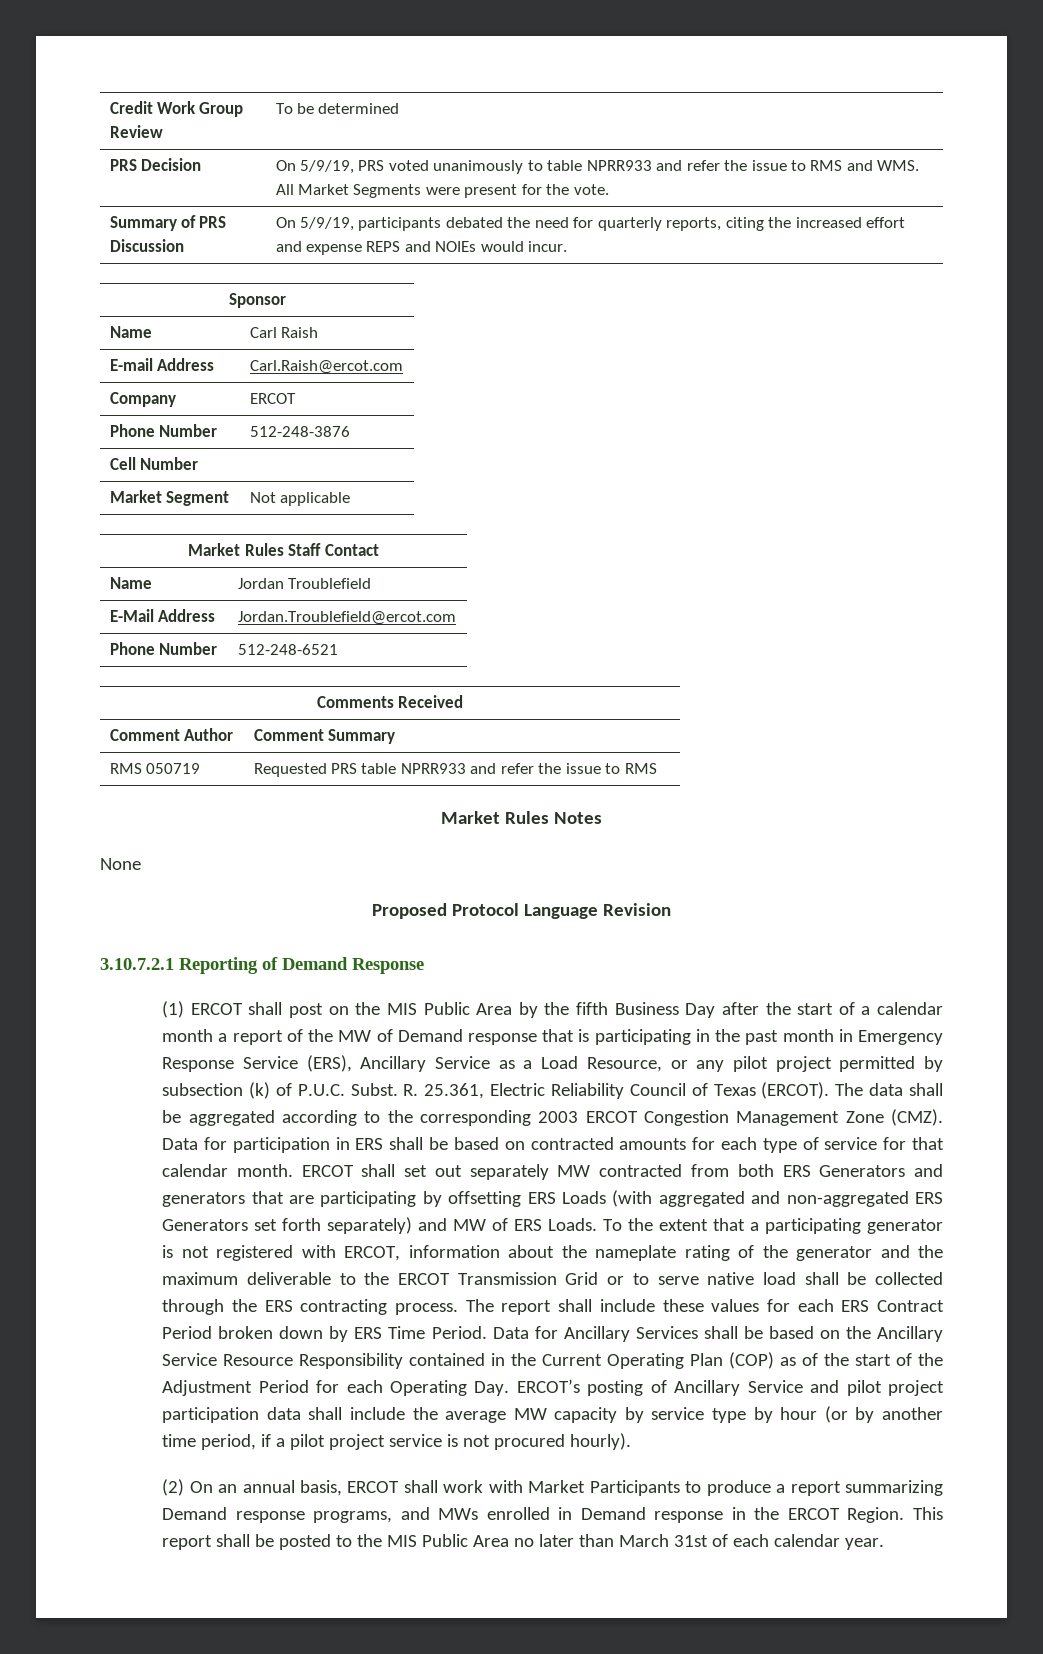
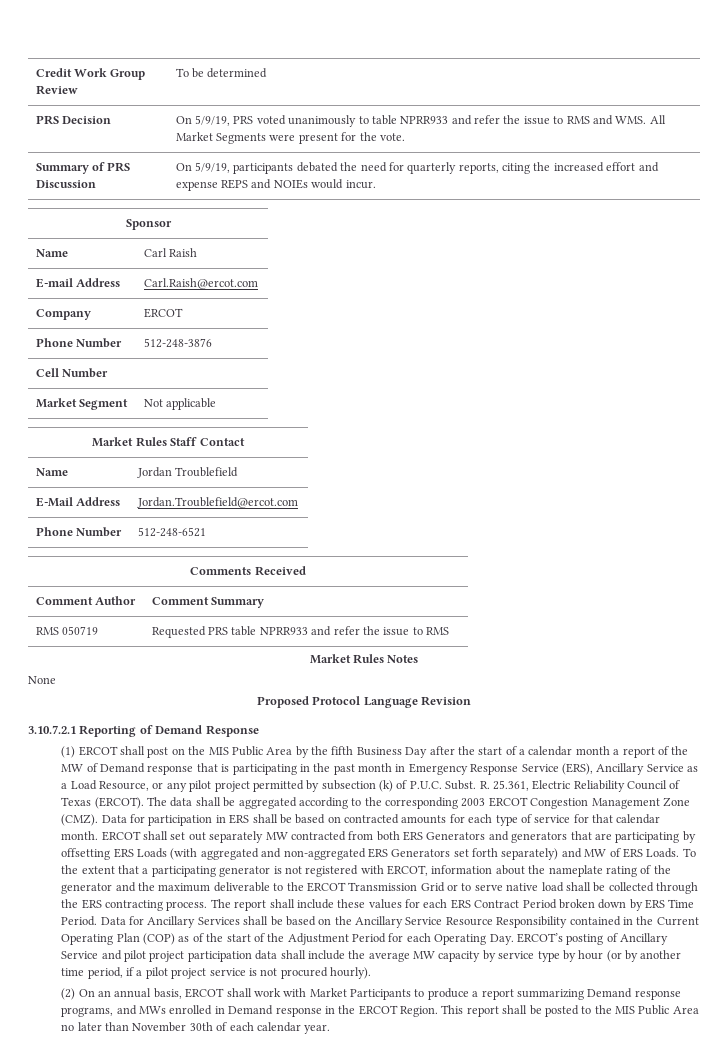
- This report shall be posted to the MIS Public Area no later than March 31st of each calendar year.
+ This report shall be posted to the MIS Public Area no later than November 30th of each calendar year.

